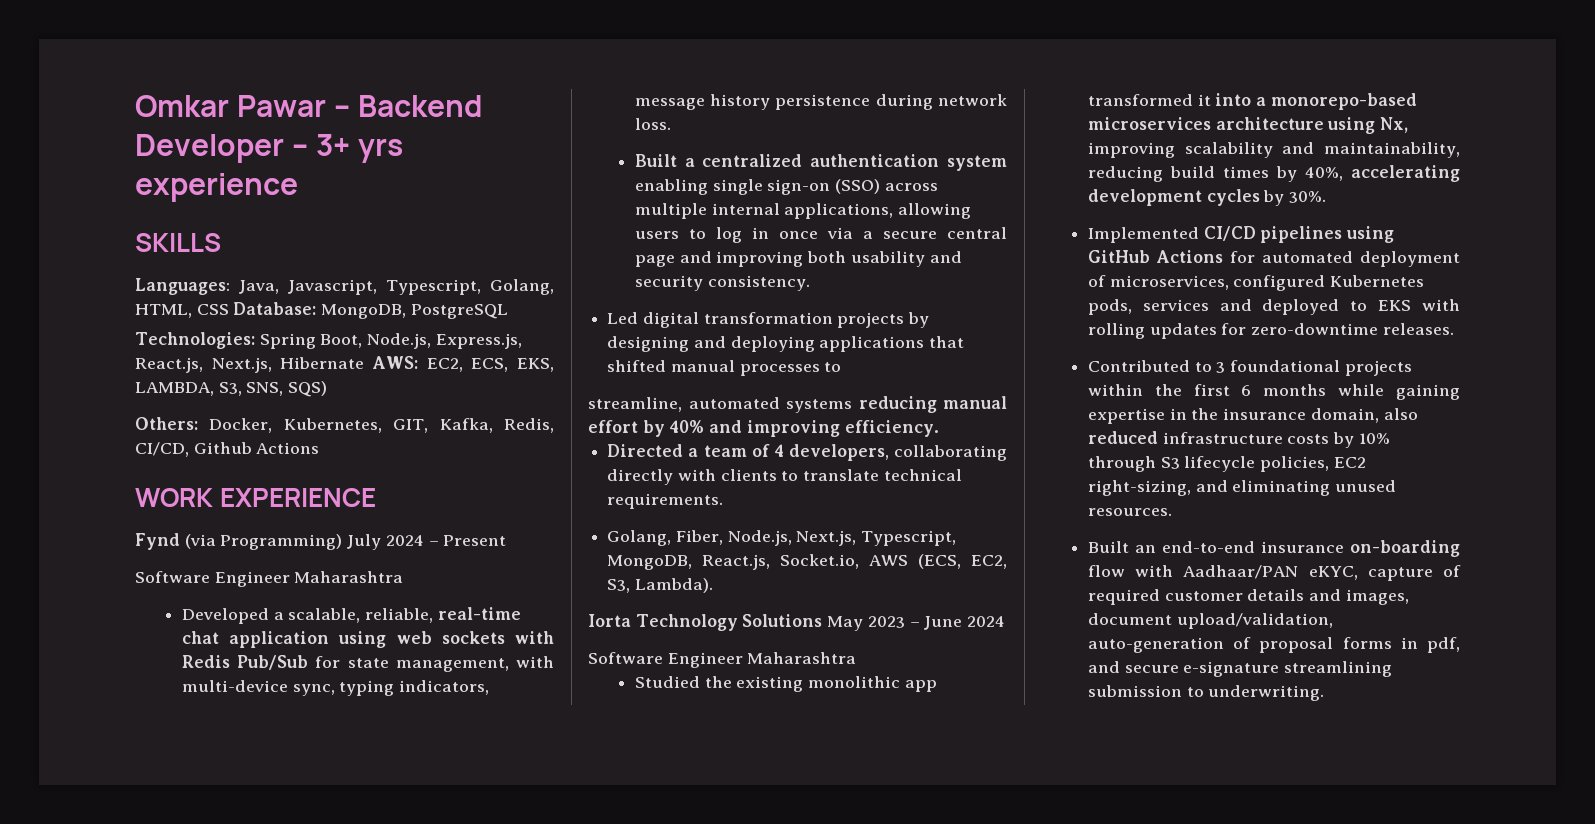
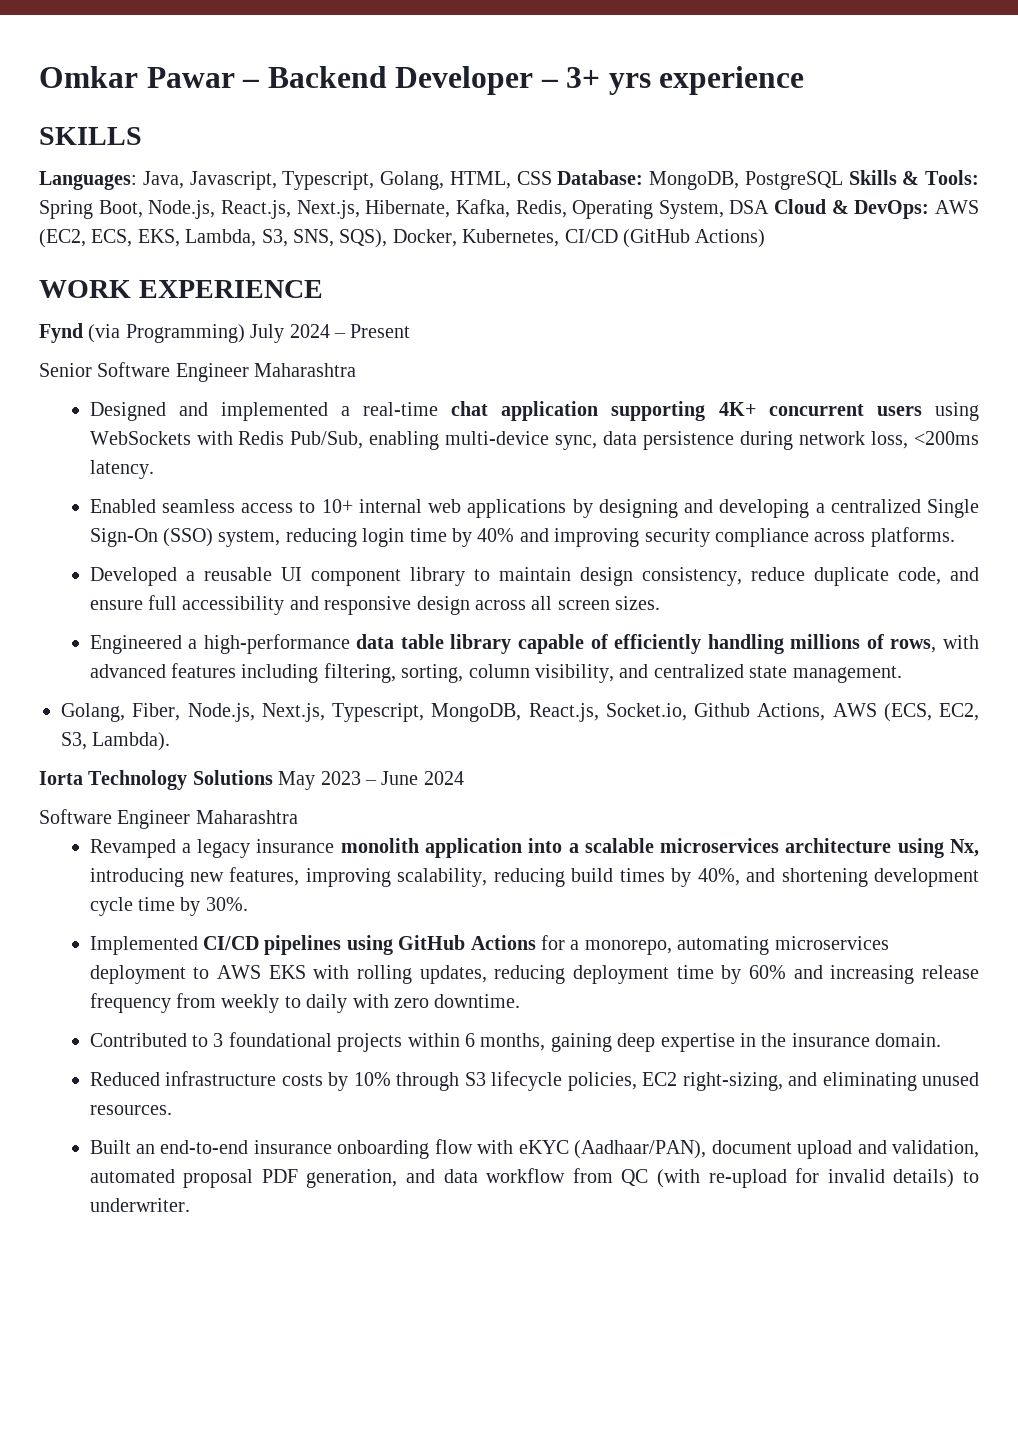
- Languages: Java, Javascript, Typescript, Golang, HTML, CSS Database: MongoDB, PostgreSQL
- Technologies: Spring Boot, Node.js, Express.js, React.js, Next.js, Hibernate AWS: EC2, ECS, EKS, LAMBDA, S3, SNS, SQS)
- Others: Docker, Kubernetes, GIT, Kafka, Redis, CI/CD, Github Actions
+ Languages: Java, Javascript, Typescript, Golang, HTML, CSS Database: MongoDB, PostgreSQL Skills & Tools: Spring Boot, Node.js, React.js, Next.js, Hibernate, Kafka, Redis, Operating System, DSA Cloud & DevOps: AWS (EC2, ECS, EKS, Lambda, S3, SNS, SQS), Docker, Kubernetes, CI/CD (GitHub Actions)
  Fynd (via Programming) July 2024 – Present
- Software Engineer Maharashtra
- Developed a scalable, reliable, real-time chat application using web sockets with Redis Pub/Sub for state management, with multi-device sync, typing indicators, message history persistence during network loss.
- Built a centralized authentication system enabling single sign-on (SSO) across multiple internal applications, allowing users to log in once via a secure central page and improving both usability and security consistency.
- Led digital transformation projects by designing and deploying applications that shifted manual processes to
- streamline, automated systems reducing manual effort by 40% and improving efficiency.
- Directed a team of 4 developers, collaborating directly with clients to translate technical requirements.
+ Senior Software Engineer Maharashtra
+ Designed and implemented a real-time chat application supporting 4K+ concurrent users using WebSockets with Redis Pub/Sub, enabling multi-device sync, data persistence during network loss, <200ms latency.
+ Enabled seamless access to 10+ internal web applications by designing and developing a centralized Single Sign-On (SSO) system, reducing login time by 40% and improving security compliance across platforms.
+ Developed a reusable UI component library to maintain design consistency, reduce duplicate code, and ensure full accessibility and responsive design across all screen sizes.
+ Engineered a high-performance data table library capable of efficiently handling millions of rows, with advanced features including filtering, sorting, column visibility, and centralized state management.
- Golang, Fiber, Node.js, Next.js, Typescript, MongoDB, React.js, Socket.io, AWS (ECS, EC2, S3, Lambda).
+ Golang, Fiber, Node.js, Next.js, Typescript, MongoDB, React.js, Socket.io, Github Actions, AWS (ECS, EC2, S3, Lambda).
- Studied the existing monolithic app transformed it into a monorepo-based microservices architecture using Nx, improving scalability and maintainability, reducing build times by 40%, accelerating development cycles by 30%.
+ Revamped a legacy insurance monolith application into a scalable microservices architecture using Nx, introducing new features, improving scalability, reducing build times by 40%, and shortening development cycle time by 30%.
- Implemented CI/CD pipelines using GitHub Actions for automated deployment of microservices, configured Kubernetes pods, services and deployed to EKS with rolling updates for zero-downtime releases.
+ Implemented CI/CD pipelines using GitHub Actions for a monorepo, automating microservices deployment to AWS EKS with rolling updates, reducing deployment time by 60% and increasing release frequency from weekly to daily with zero downtime.
- Contributed to 3 foundational projects within the first 6 months while gaining expertise in the insurance domain, also reduced infrastructure costs by 10% through S3 lifecycle policies, EC2 right-sizing, and eliminating unused resources.
+ Contributed to 3 foundational projects within 6 months, gaining deep expertise in the insurance domain.
+ Reduced infrastructure costs by 10% through S3 lifecycle policies, EC2 right-sizing, and eliminating unused resources.
- Built an end-to-end insurance on-boarding flow with Aadhaar/PAN eKYC, capture of required customer details and images, document upload/validation, auto-generation of proposal forms in pdf, and secure e-signature streamlining submission to underwriting.
+ Built an end-to-end insurance onboarding flow with eKYC (Aadhaar/PAN), document upload and validation, automated proposal PDF generation, and data workflow from QC (with re-upload for invalid details) to underwriter.

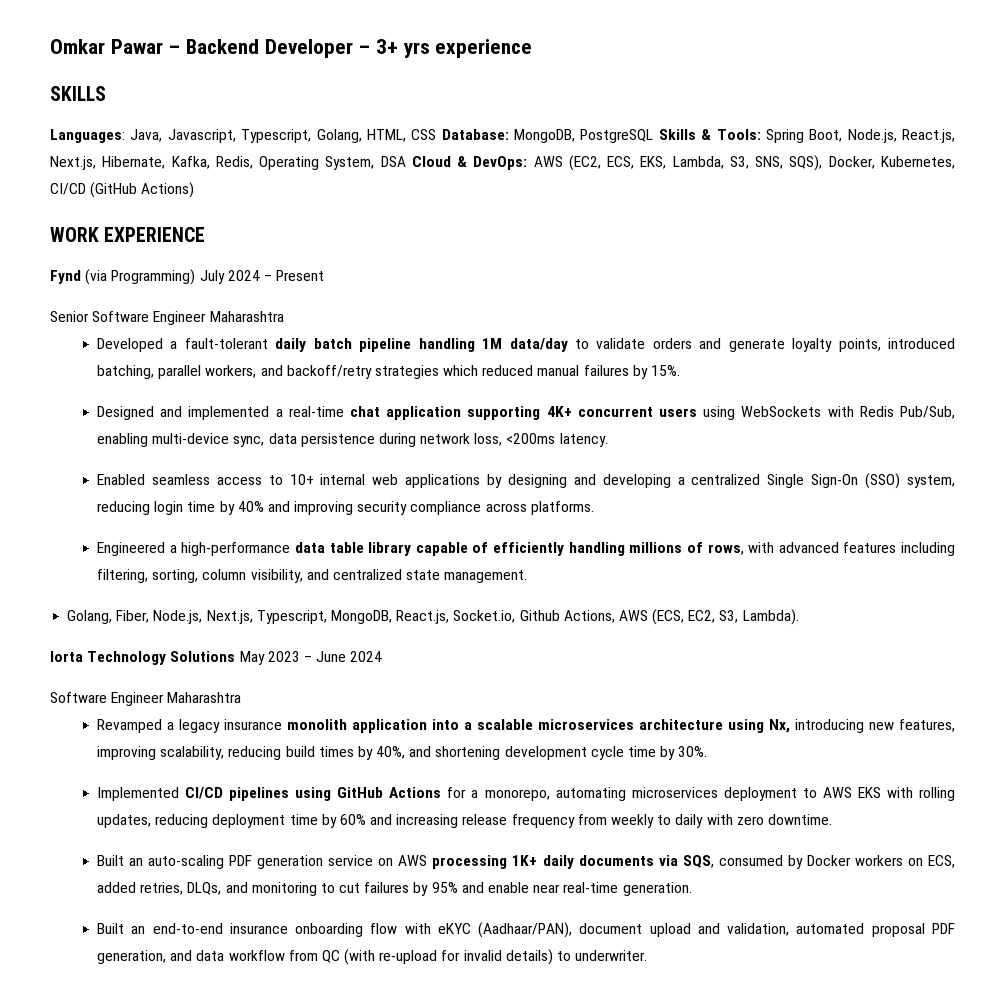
+ Developed a fault-tolerant daily batch pipeline handling 1M data/day to validate orders and generate loyalty points, introduced batching, parallel workers, and backoff/retry strategies which reduced manual failures by 15%.
- Developed a reusable UI component library to maintain design consistency, reduce duplicate code, and ensure full accessibility and responsive design across all screen sizes.
- Contributed to 3 foundational projects within 6 months, gaining deep expertise in the insurance domain.
- Reduced infrastructure costs by 10% through S3 lifecycle policies, EC2 right-sizing, and eliminating unused resources.
+ Built an auto-scaling PDF generation service on AWS processing 1K+ daily documents via SQS, consumed by Docker workers on ECS, added retries, DLQs, and monitoring to cut failures by 95% and enable near real-time generation.

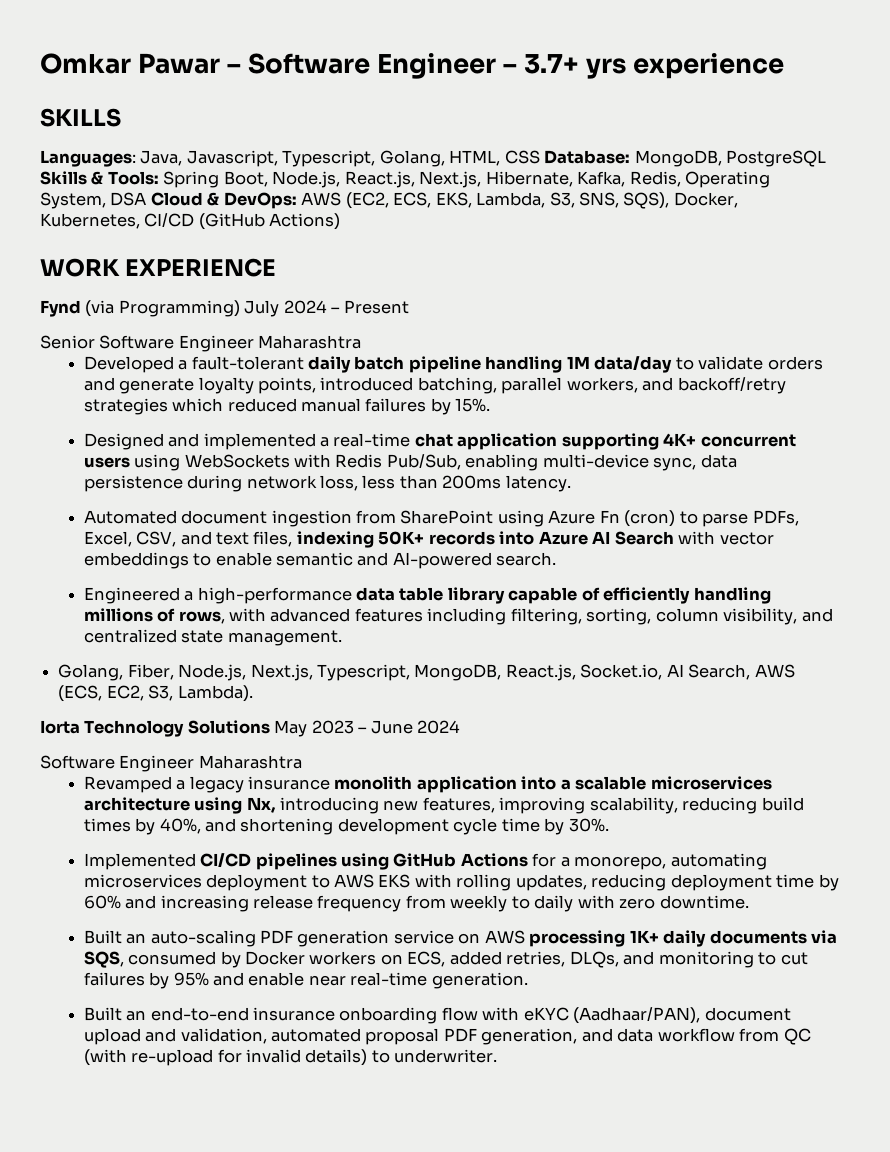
- Omkar Pawar – Backend Developer – 3+ yrs experience
+ Omkar Pawar – Software Engineer – 3.7+ yrs experience
- Designed and implemented a real-time chat application supporting 4K+ concurrent users using WebSockets with Redis Pub/Sub, enabling multi-device sync, data persistence during network loss, <200ms latency.
- Enabled seamless access to 10+ internal web applications by designing and developing a centralized Single Sign-On (SSO) system, reducing login time by 40% and improving security compliance across platforms.
+ Designed and implemented a real-time chat application supporting 4K+ concurrent users using WebSockets with Redis Pub/Sub, enabling multi-device sync, data persistence during network loss, less than 200ms latency.
+ Automated document ingestion from SharePoint using Azure Fn (cron) to parse PDFs, Excel, CSV, and text files, indexing 50K+ records into Azure AI Search with vector embeddings to enable semantic and AI-powered search.
- Golang, Fiber, Node.js, Next.js, Typescript, MongoDB, React.js, Socket.io, Github Actions, AWS (ECS, EC2, S3, Lambda).
+ Golang, Fiber, Node.js, Next.js, Typescript, MongoDB, React.js, Socket.io, AI Search, AWS (ECS, EC2, S3, Lambda).

